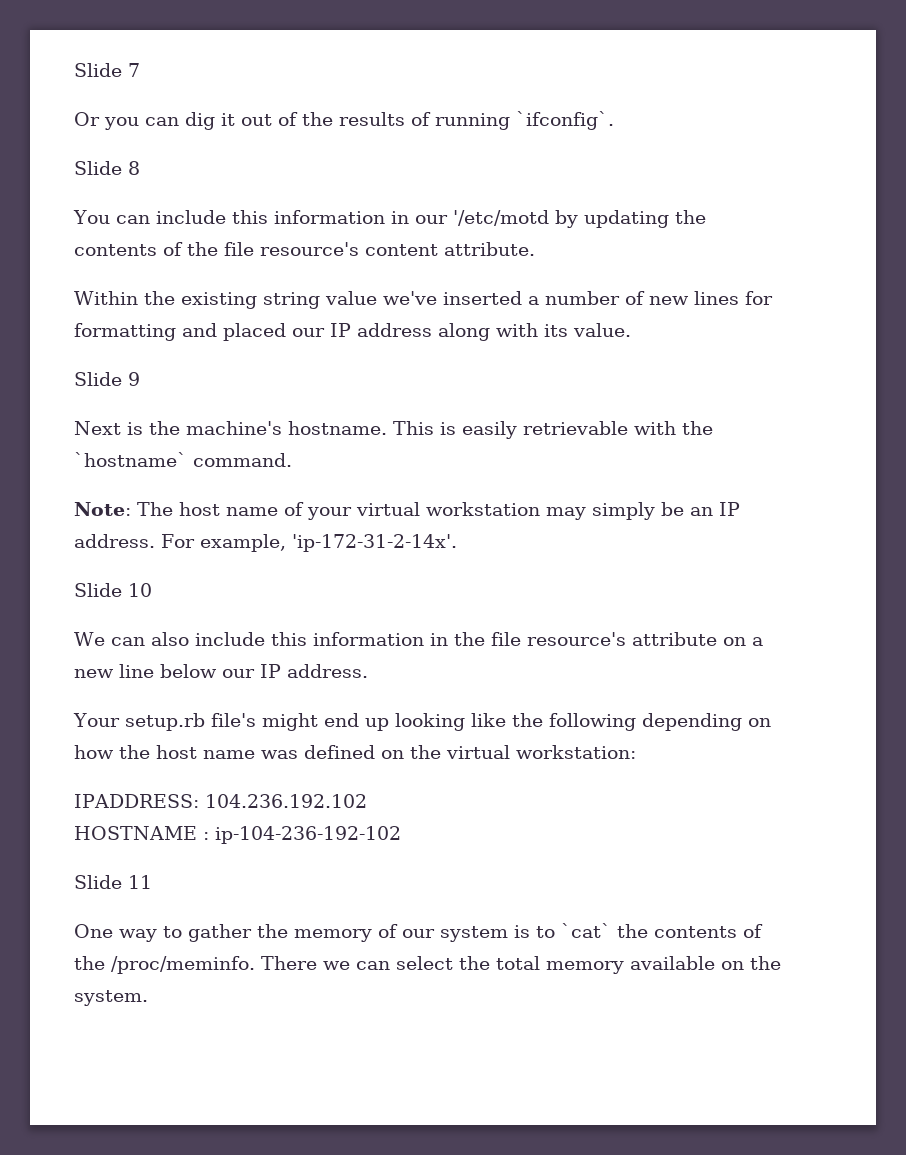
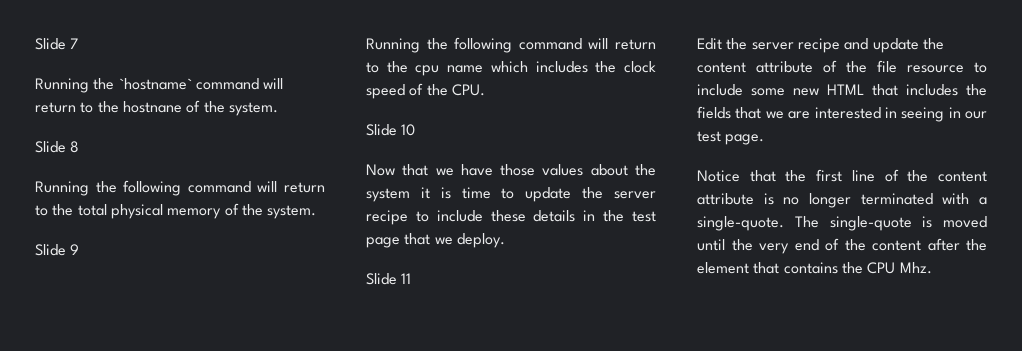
- Or you can dig it out of the results of running `ifconfig`.
+ Running the `hostname` command will return to the hostnane of the system.
  Slide 8
- You can include this information in our '/etc/motd by updating the contents of the file resource's content attribute.
- Within the existing string value we've inserted a number of new lines for formatting and placed our IP address along with its value.
+ Running the following command will return to the total physical memory of the system.
  Slide 9
- Next is the machine's hostname. This is easily retrievable with the `hostname` command.
- Note: The host name of your virtual workstation may simply be an IP address. For example, 'ip-172-31-2-14x'.
+ Running the following command will return to the cpu name which includes the clock speed of the CPU.
  Slide 10
- We can also include this information in the file resource's attribute on a new line below our IP address.
- Your setup.rb file's might end up looking like the following depending on how the host name was defined on the virtual workstation:
- IPADDRESS: 104.236.192.102
- HOSTNAME : ip-104-236-192-102
+ Now that we have those values about the system it is time to update the server recipe to include these details in the test page that we deploy.
  Slide 11
- One way to gather the memory of our system is to `cat` the contents of the /proc/meminfo. There we can select the total memory available on the system.
+ Edit the server recipe and update the content attribute of the file resource to include some new HTML that includes the fields that we are interested in seeing in our test page.
+ Notice that the first line of the content attribute is no longer terminated with a single-quote. The single-quote is moved until the very end of the content after the element that contains the CPU Mhz.

